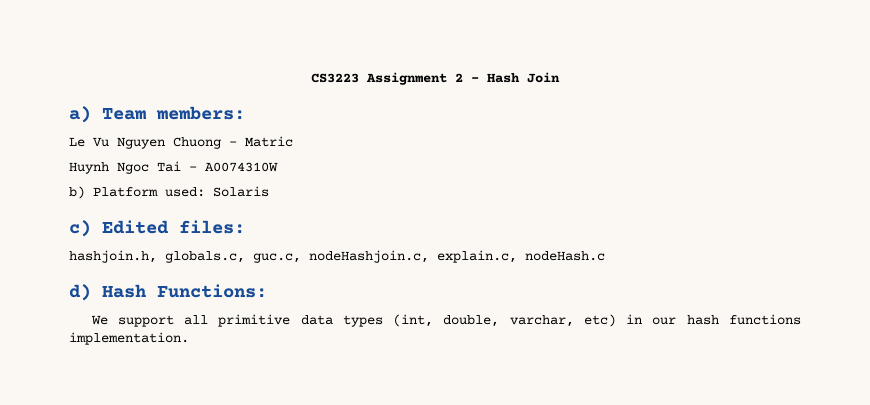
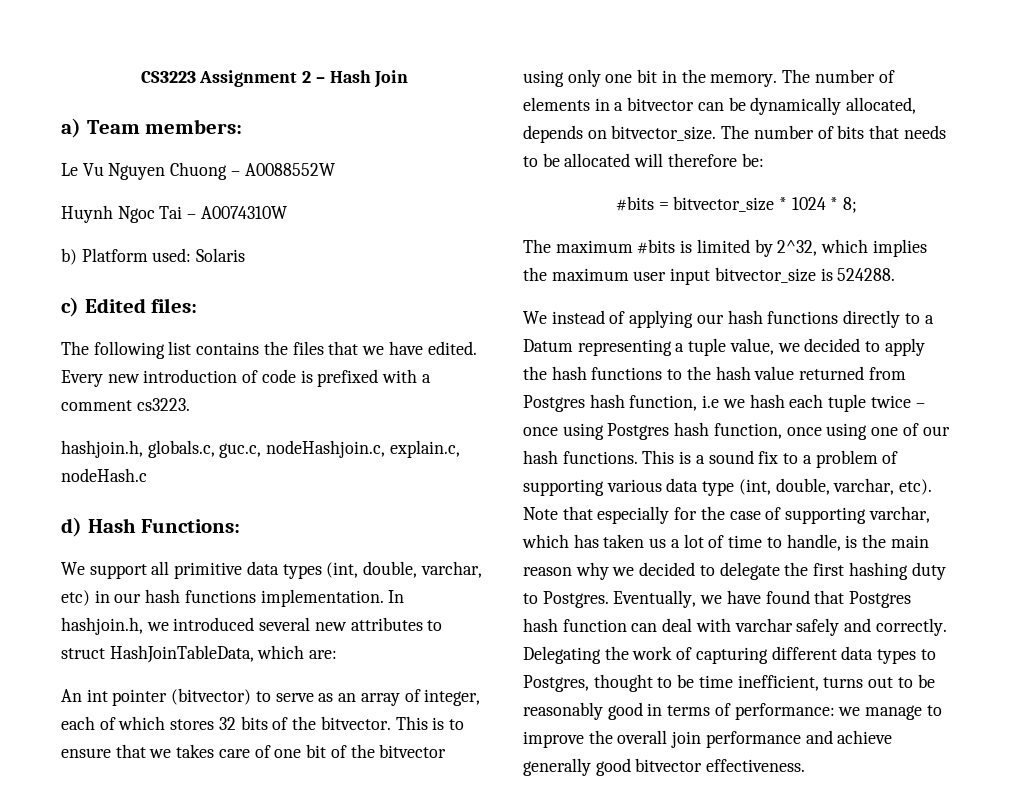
- Le Vu Nguyen Chuong – Matric
+ Le Vu Nguyen Chuong – A0088552W
+ The following list contains the files that we have edited. Every new introduction of code is prefixed with a comment cs3223.
+ In hashjoin.h, we introduced several new attributes to struct HashJoinTableData, which are:
+ An int pointer (bitvector) to serve as an array of integer, each of which stores 32 bits of the bitvector. This is to ensure that we takes care of one bit of the bitvector using only one bit in the memory. The number of elements in a bitvector can be dynamically allocated, depends on bitvector_size. The number of bits that needs to be allocated will therefore be:
+ #bits = bitvector_size * 1024 * 8;
+ The maximum #bits is limited by 2^32, which implies the maximum user input bitvector_size is 524288.
+ We instead of applying our hash functions directly to a Datum representing a tuple value, we decided to apply the hash functions to the hash value returned from Postgres hash function, i.e we hash each tuple twice – once using Postgres hash function, once using one of our hash functions. This is a sound fix to a problem of supporting various data type (int, double, varchar, etc). Note that especially for the case of supporting varchar, which has taken us a lot of time to handle, is the main reason why we decided to delegate the first hashing duty to Postgres. Eventually, we have found that Postgres hash function can deal with varchar safely and correctly. Delegating the work of capturing different data types to Postgres, thought to be time inefficient, turns out to be reasonably good in terms of performance: we manage to improve the overall join performance and achieve generally good bitvector effectiveness.

